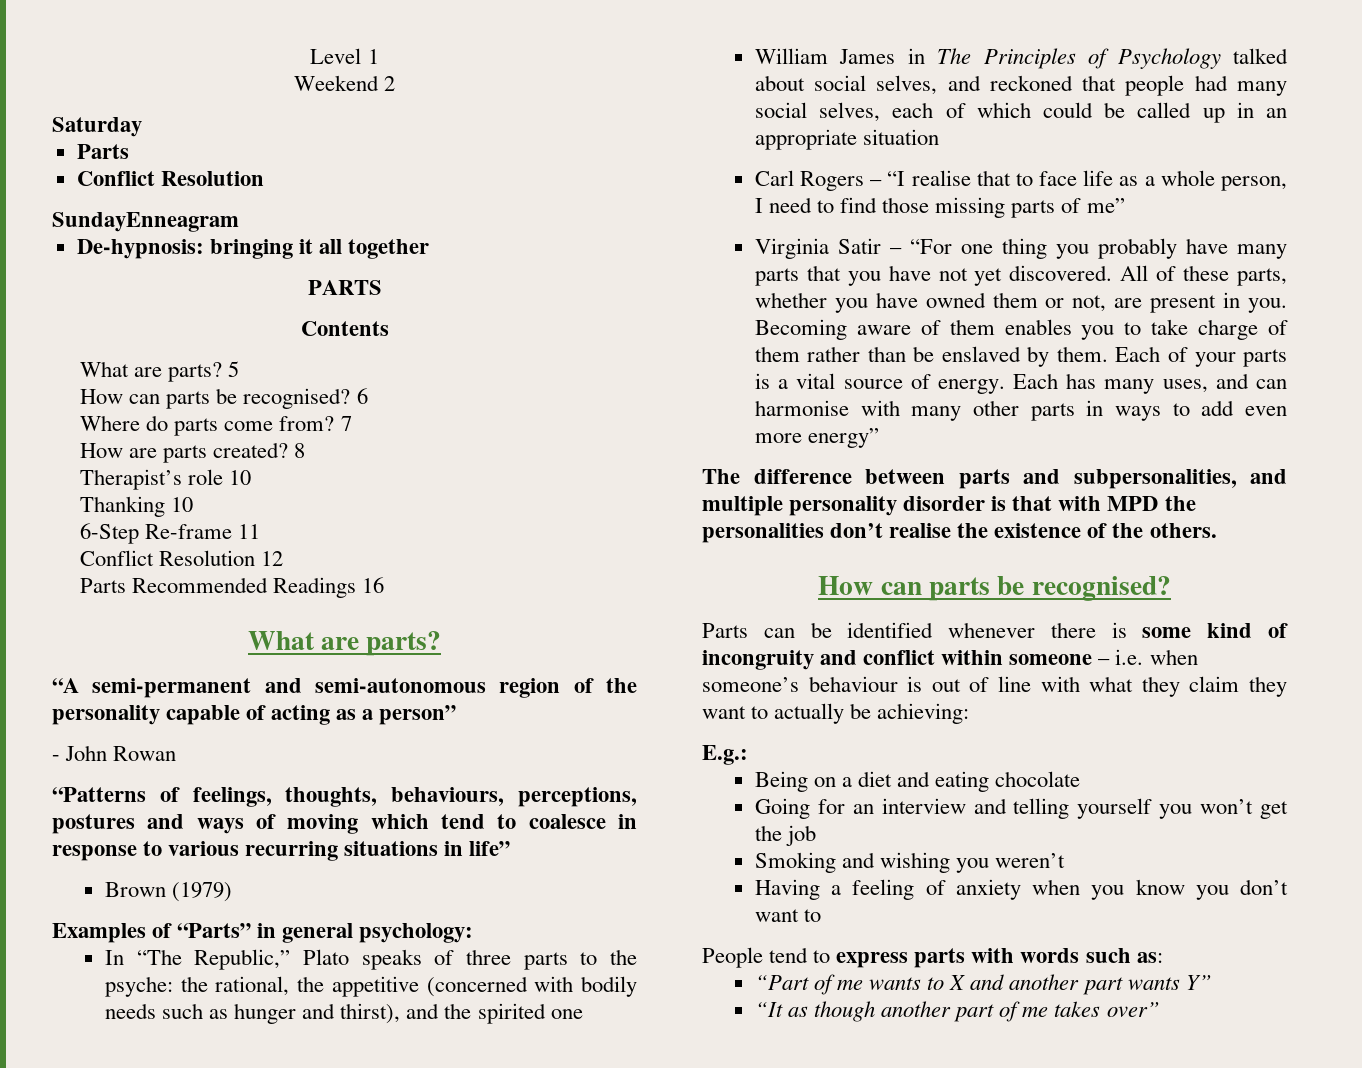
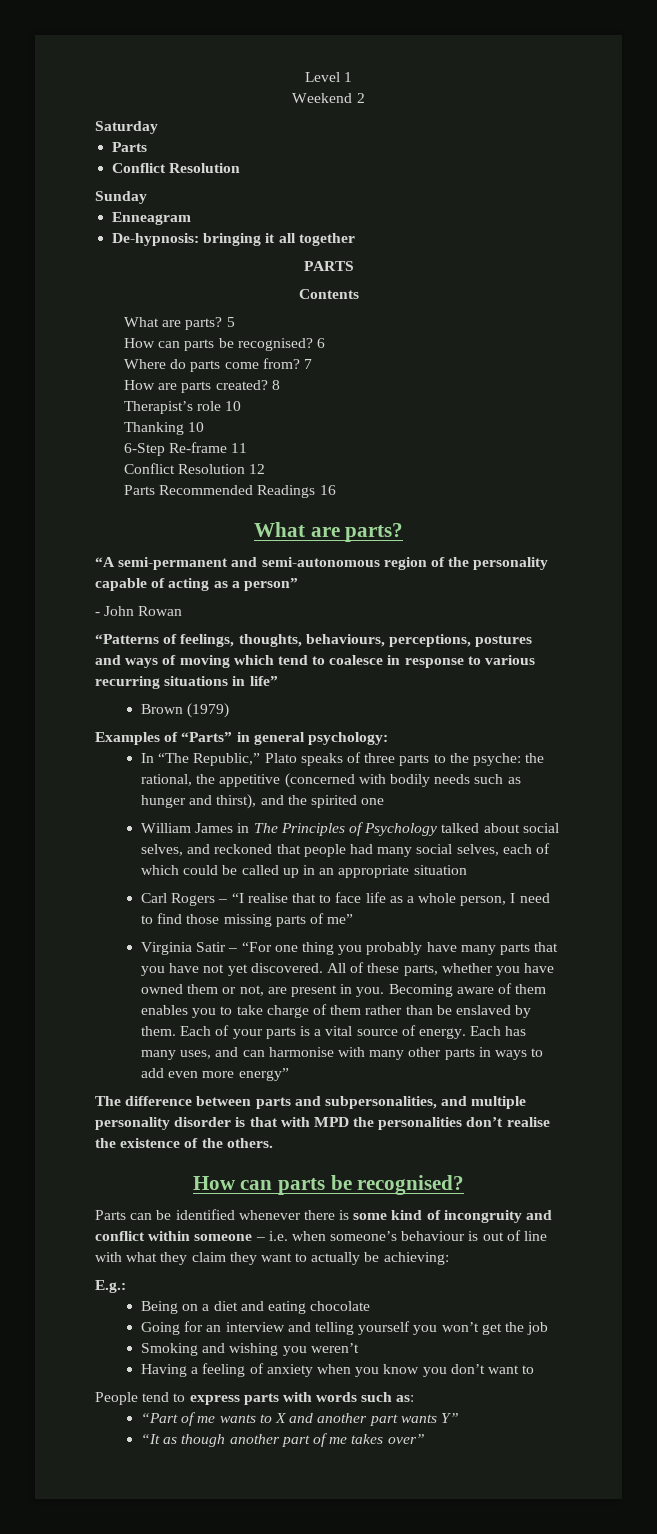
- SundayEnneagram
+ Sunday
+ Enneagram

